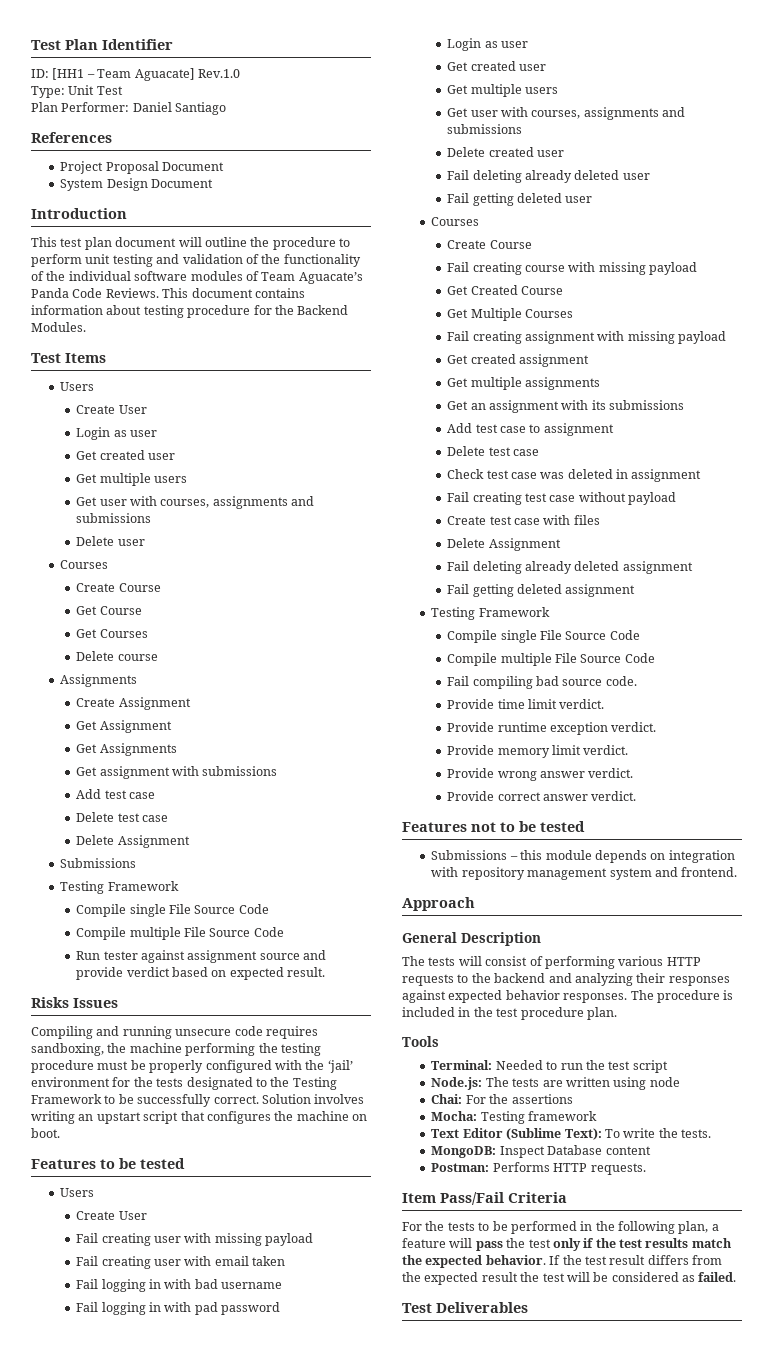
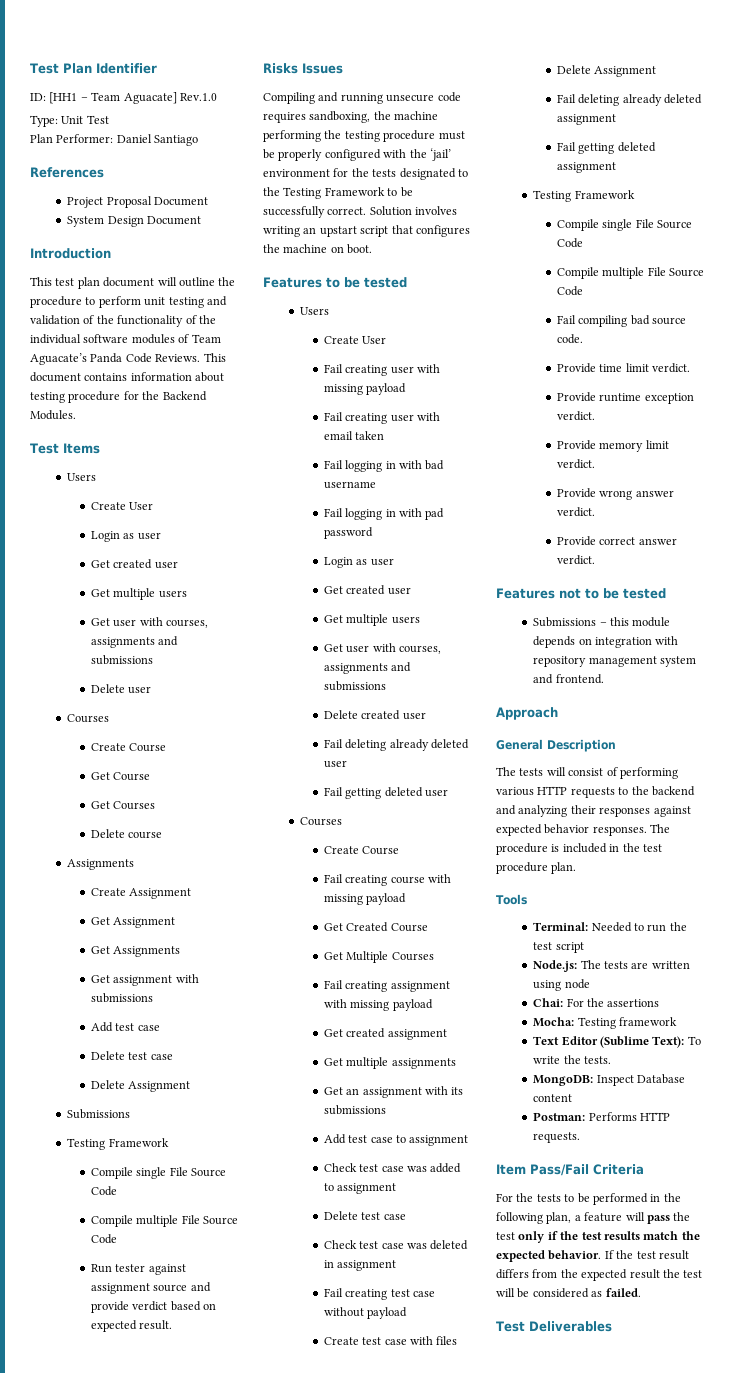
+ Check test case was added to assignment

